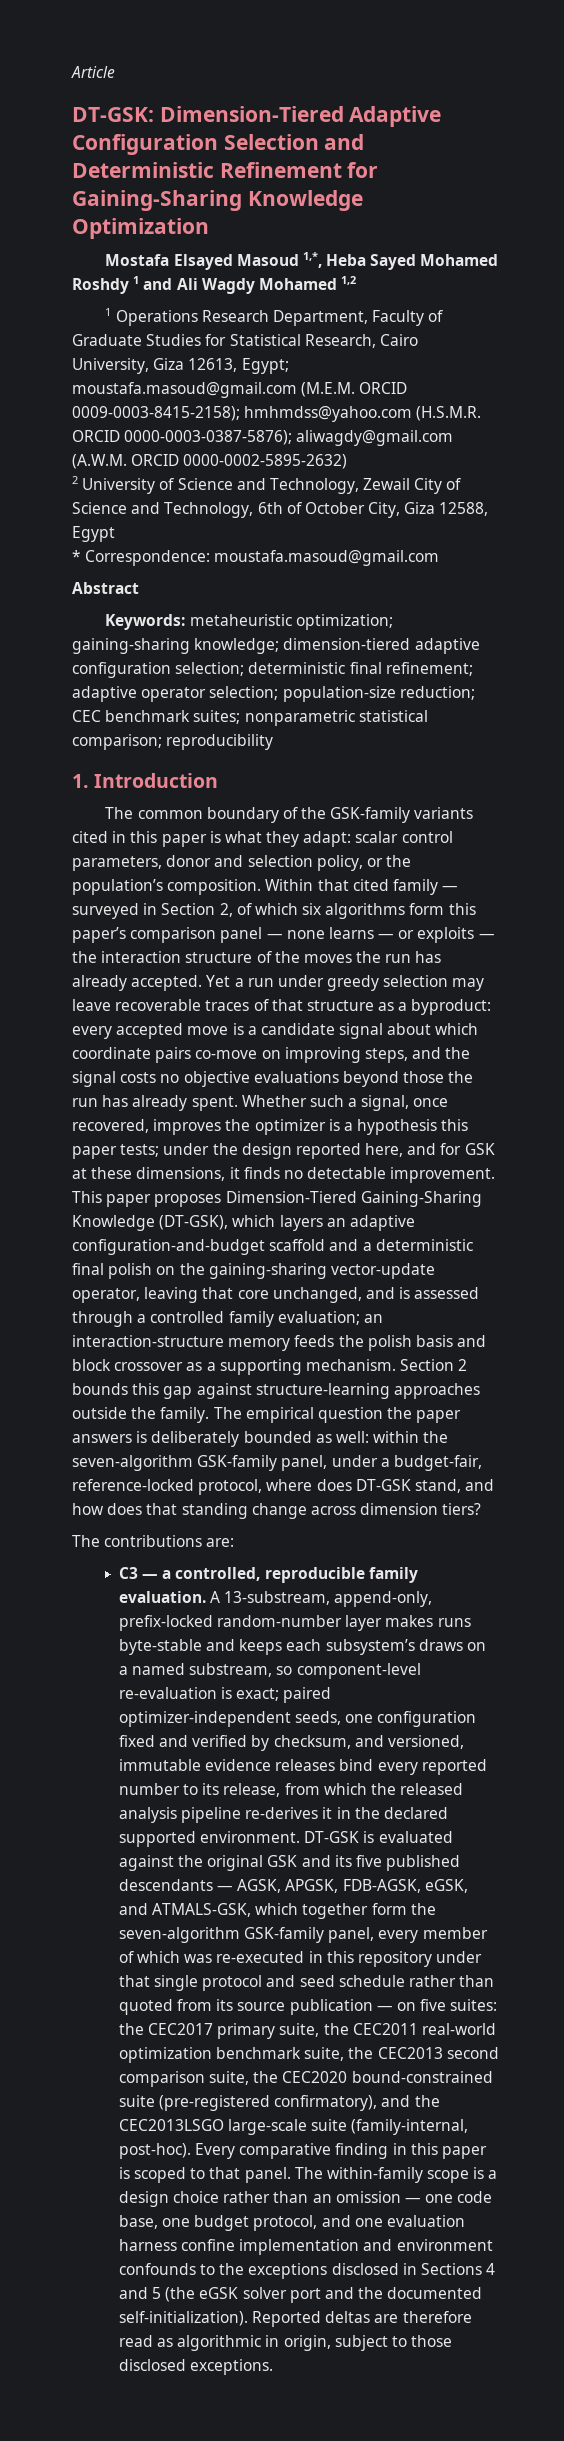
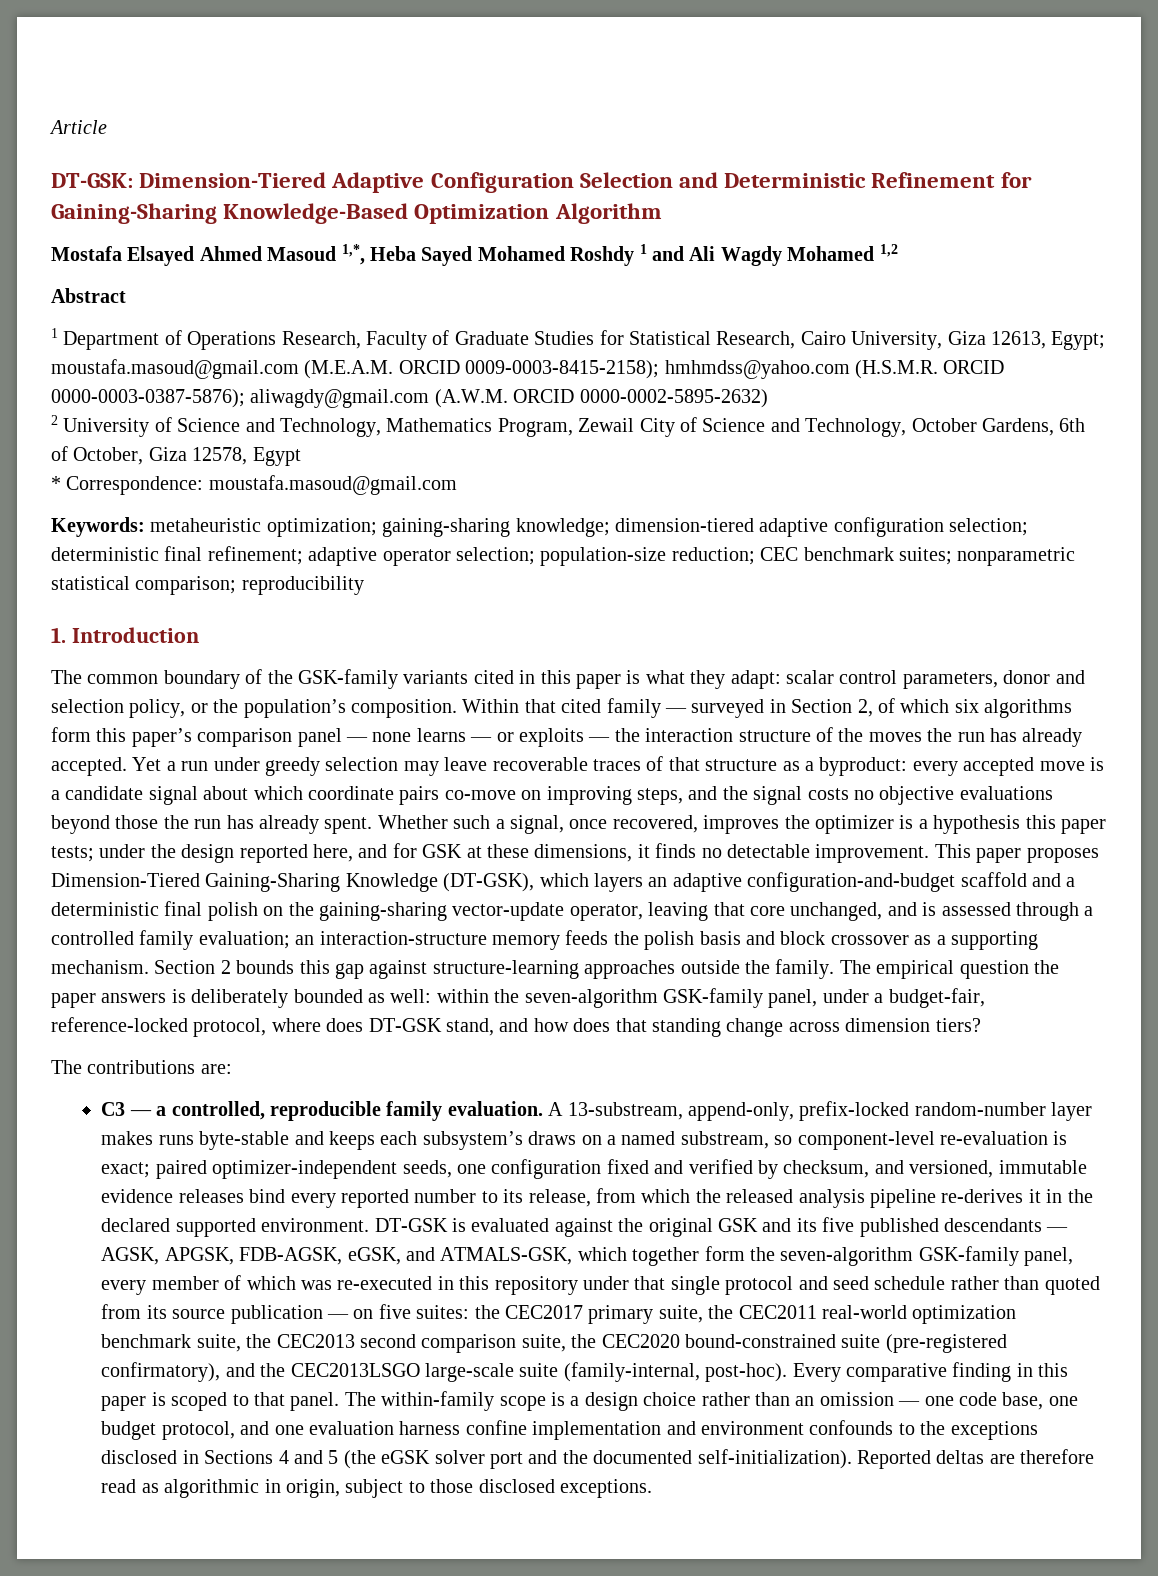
- DT-GSK: Dimension-Tiered Adaptive Configuration Selection and Deterministic Refinement for Gaining-Sharing Knowledge Optimization
+ DT-GSK: Dimension-Tiered Adaptive Configuration Selection and Deterministic Refinement for Gaining-Sharing Knowledge-Based Optimization Algorithm
- Mostafa Elsayed Masoud 1,*, Heba Sayed Mohamed Roshdy 1 and Ali Wagdy Mohamed 1,2
+ Mostafa Elsayed Ahmed Masoud 1,*, Heba Sayed Mohamed Roshdy 1 and Ali Wagdy Mohamed 1,2
- 1 Operations Research Department, Faculty of Graduate Studies for Statistical Research, Cairo University, Giza 12613, Egypt; moustafa.masoud@gmail.com (M.E.M. ORCID 0009-0003-8415-2158); hmhmdss@yahoo.com (H.S.M.R. ORCID 0000-0003-0387-5876); aliwagdy@gmail.com (A.W.M. ORCID 0000-0002-5895-2632)
+ Abstract
+ 1 Department of Operations Research, Faculty of Graduate Studies for Statistical Research, Cairo University, Giza 12613, Egypt; moustafa.masoud@gmail.com (M.E.A.M. ORCID 0009-0003-8415-2158); hmhmdss@yahoo.com (H.S.M.R. ORCID 0000-0003-0387-5876); aliwagdy@gmail.com (A.W.M. ORCID 0000-0002-5895-2632)
- 2 University of Science and Technology, Zewail City of Science and Technology, 6th of October City, Giza 12588, Egypt
+ 2 University of Science and Technology, Mathematics Program, Zewail City of Science and Technology, October Gardens, 6th of October, Giza 12578, Egypt
- Abstract

